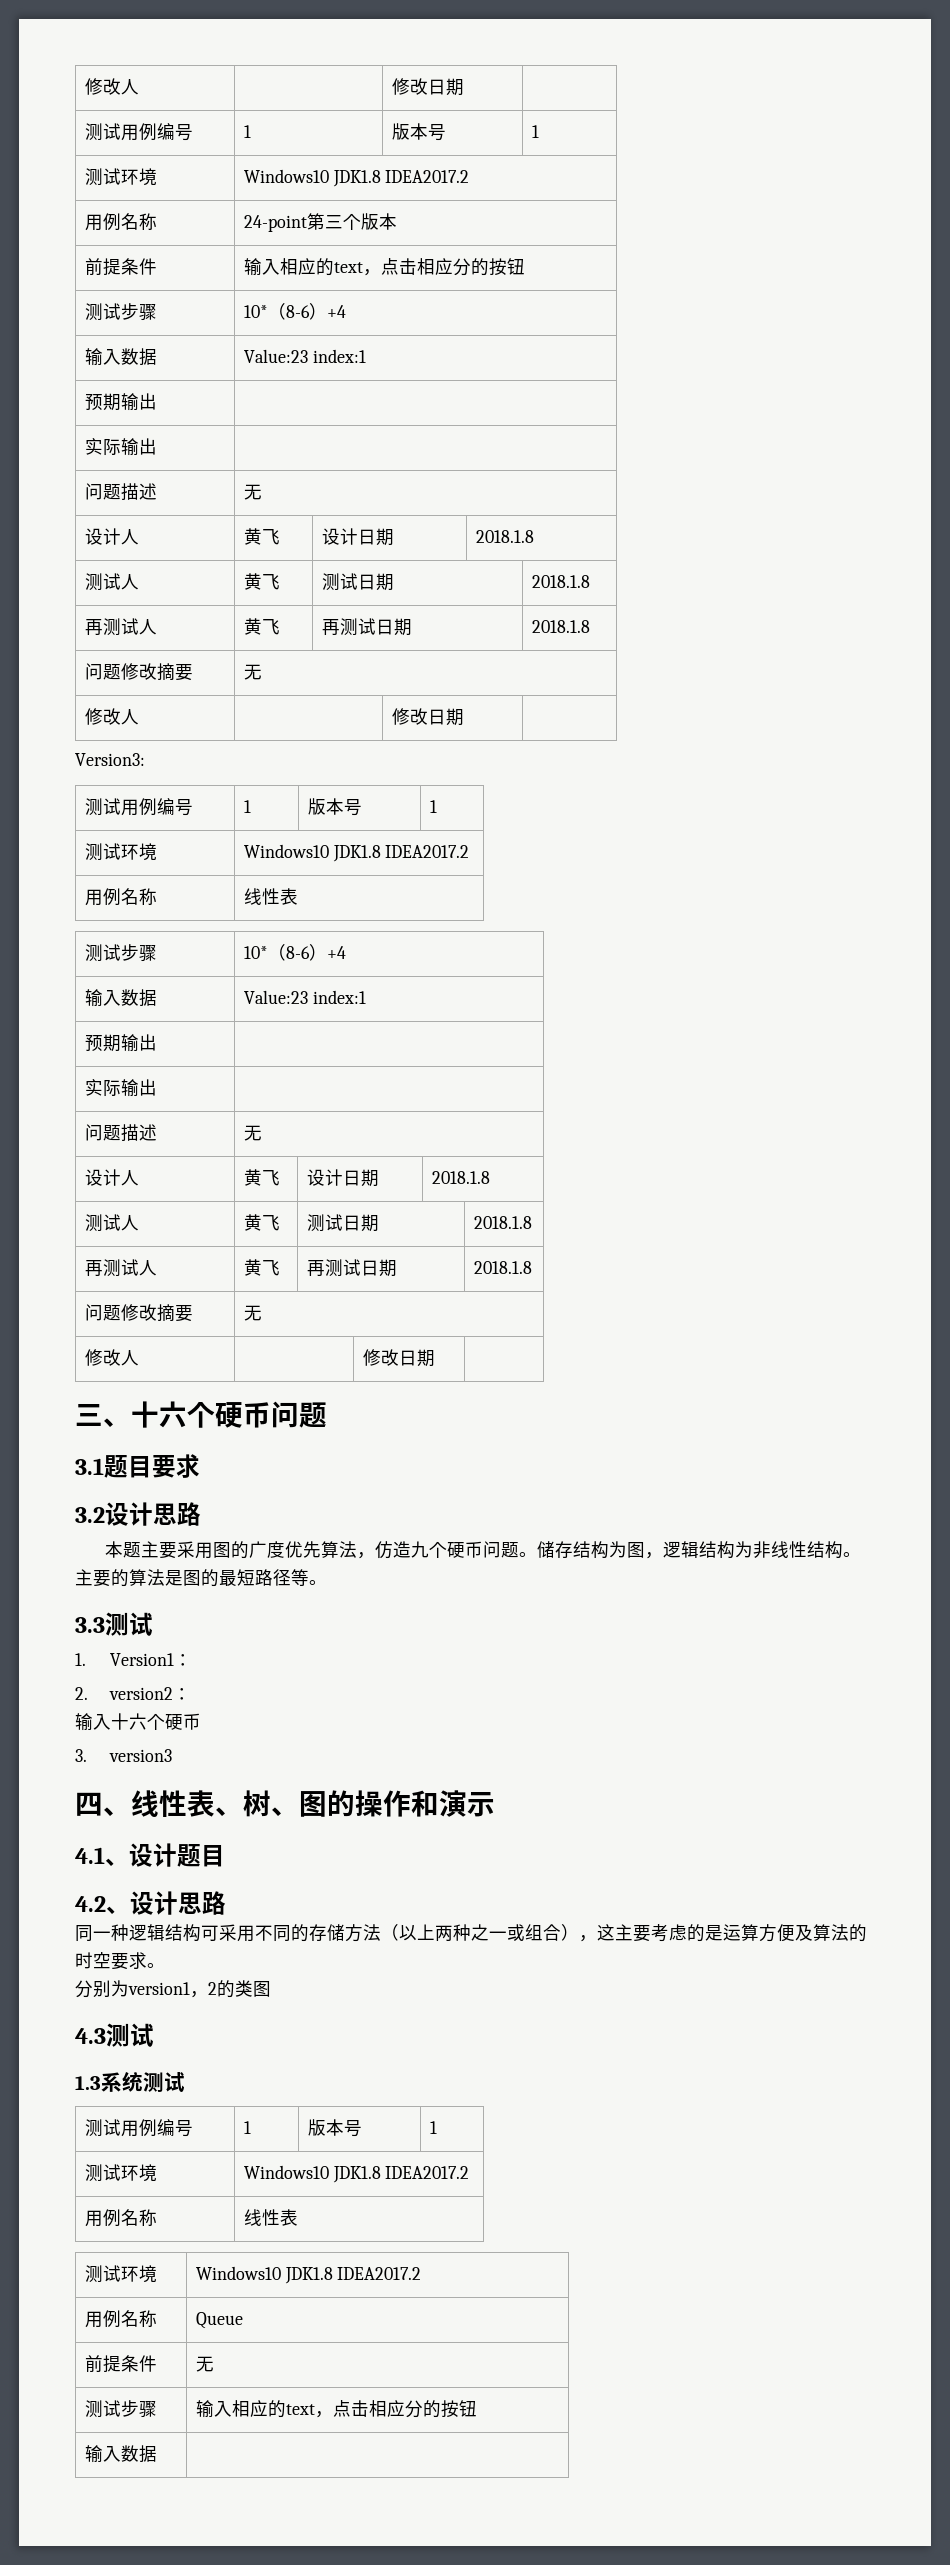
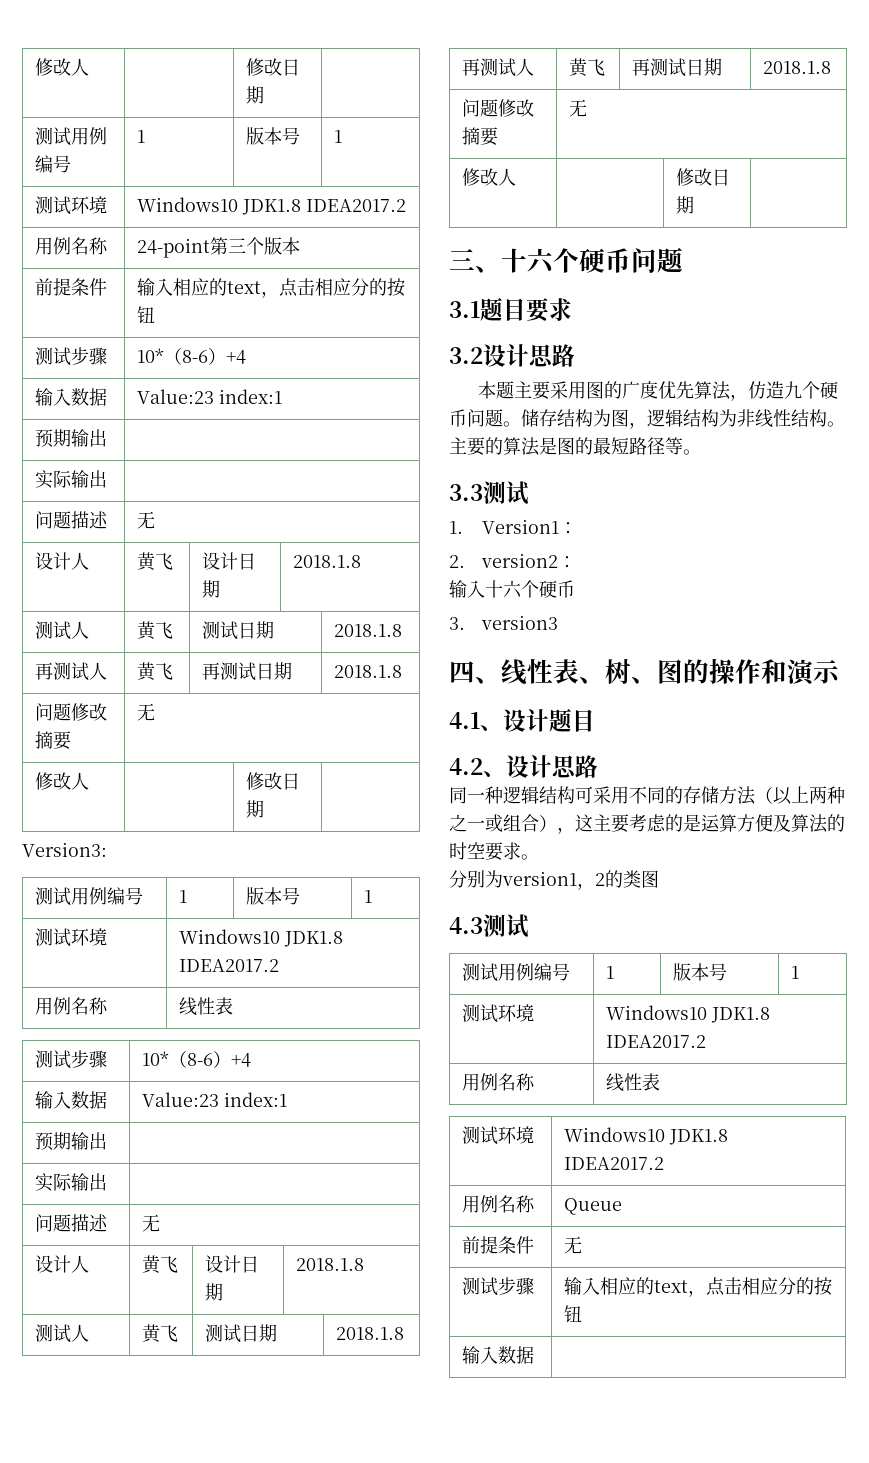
- 1.3系统测试

